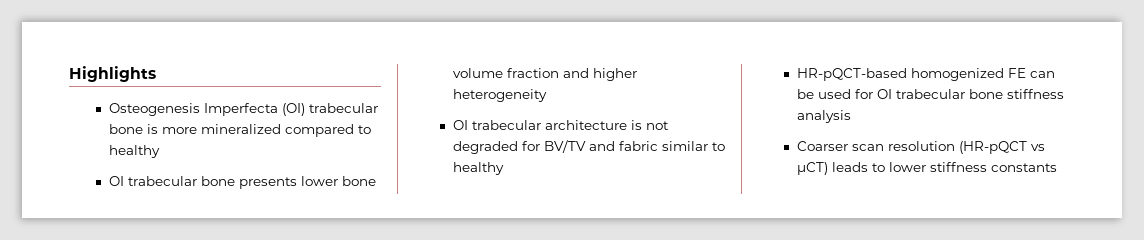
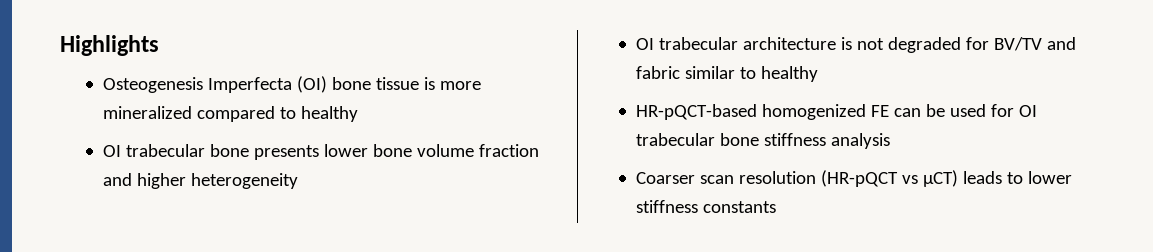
- Osteogenesis Imperfecta (OI) trabecular bone is more mineralized compared to healthy
+ Osteogenesis Imperfecta (OI) bone tissue is more mineralized compared to healthy

